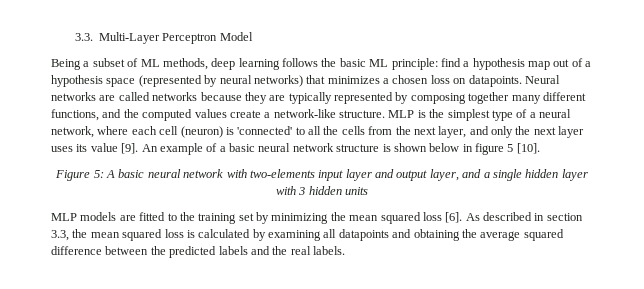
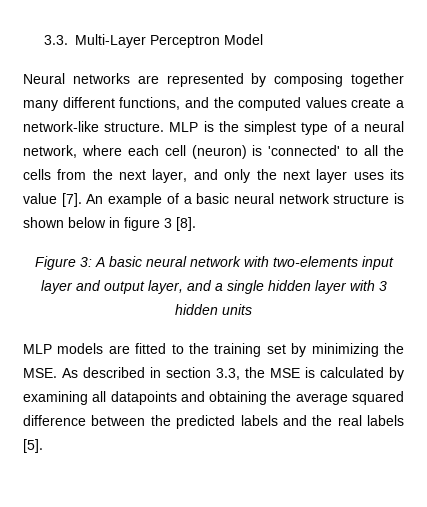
- Being a subset of ML methods, deep learning follows the basic ML principle: find a hypothesis map out of a hypothesis space (represented by neural networks) that minimizes a chosen loss on datapoints. Neural networks are called networks because they are typically represented by composing together many different functions, and the computed values create a network-like structure.
+ Neural networks are represented by composing together many different functions, and the computed values create a network-like structure.
- MLP is the simplest type of a neural network, where each cell (neuron) is 'connected' to all the cells from the next layer, and only the next layer uses its value [9].
+ MLP is the simplest type of a neural network, where each cell (neuron) is 'connected' to all the cells from the next layer, and only the next layer uses its value [7].
- An example of a basic neural network structure is shown below in figure 5 [10].
+ An example of a basic neural network structure is shown below in figure 3 [8].
- Figure 5: A basic neural network with two-elements input layer and output layer, and a single hidden layer with 3 hidden units
+ Figure 3: A basic neural network with two-elements input layer and output layer, and a single hidden layer with 3 hidden units
- MLP models are fitted to the training set by minimizing the mean squared loss [6]. As described in section 3.3, the mean squared loss is calculated by examining all datapoints and obtaining the average squared difference between the predicted labels and the real labels.
+ MLP models are fitted to the training set by minimizing the MSE. As described in section 3.3, the MSE is calculated by examining all datapoints and obtaining the average squared difference between the predicted labels and the real labels [5].

